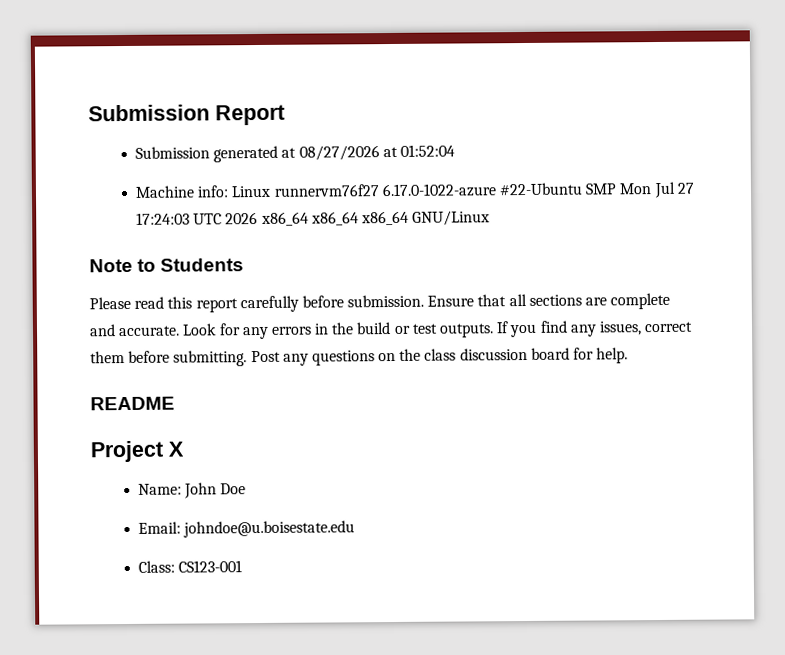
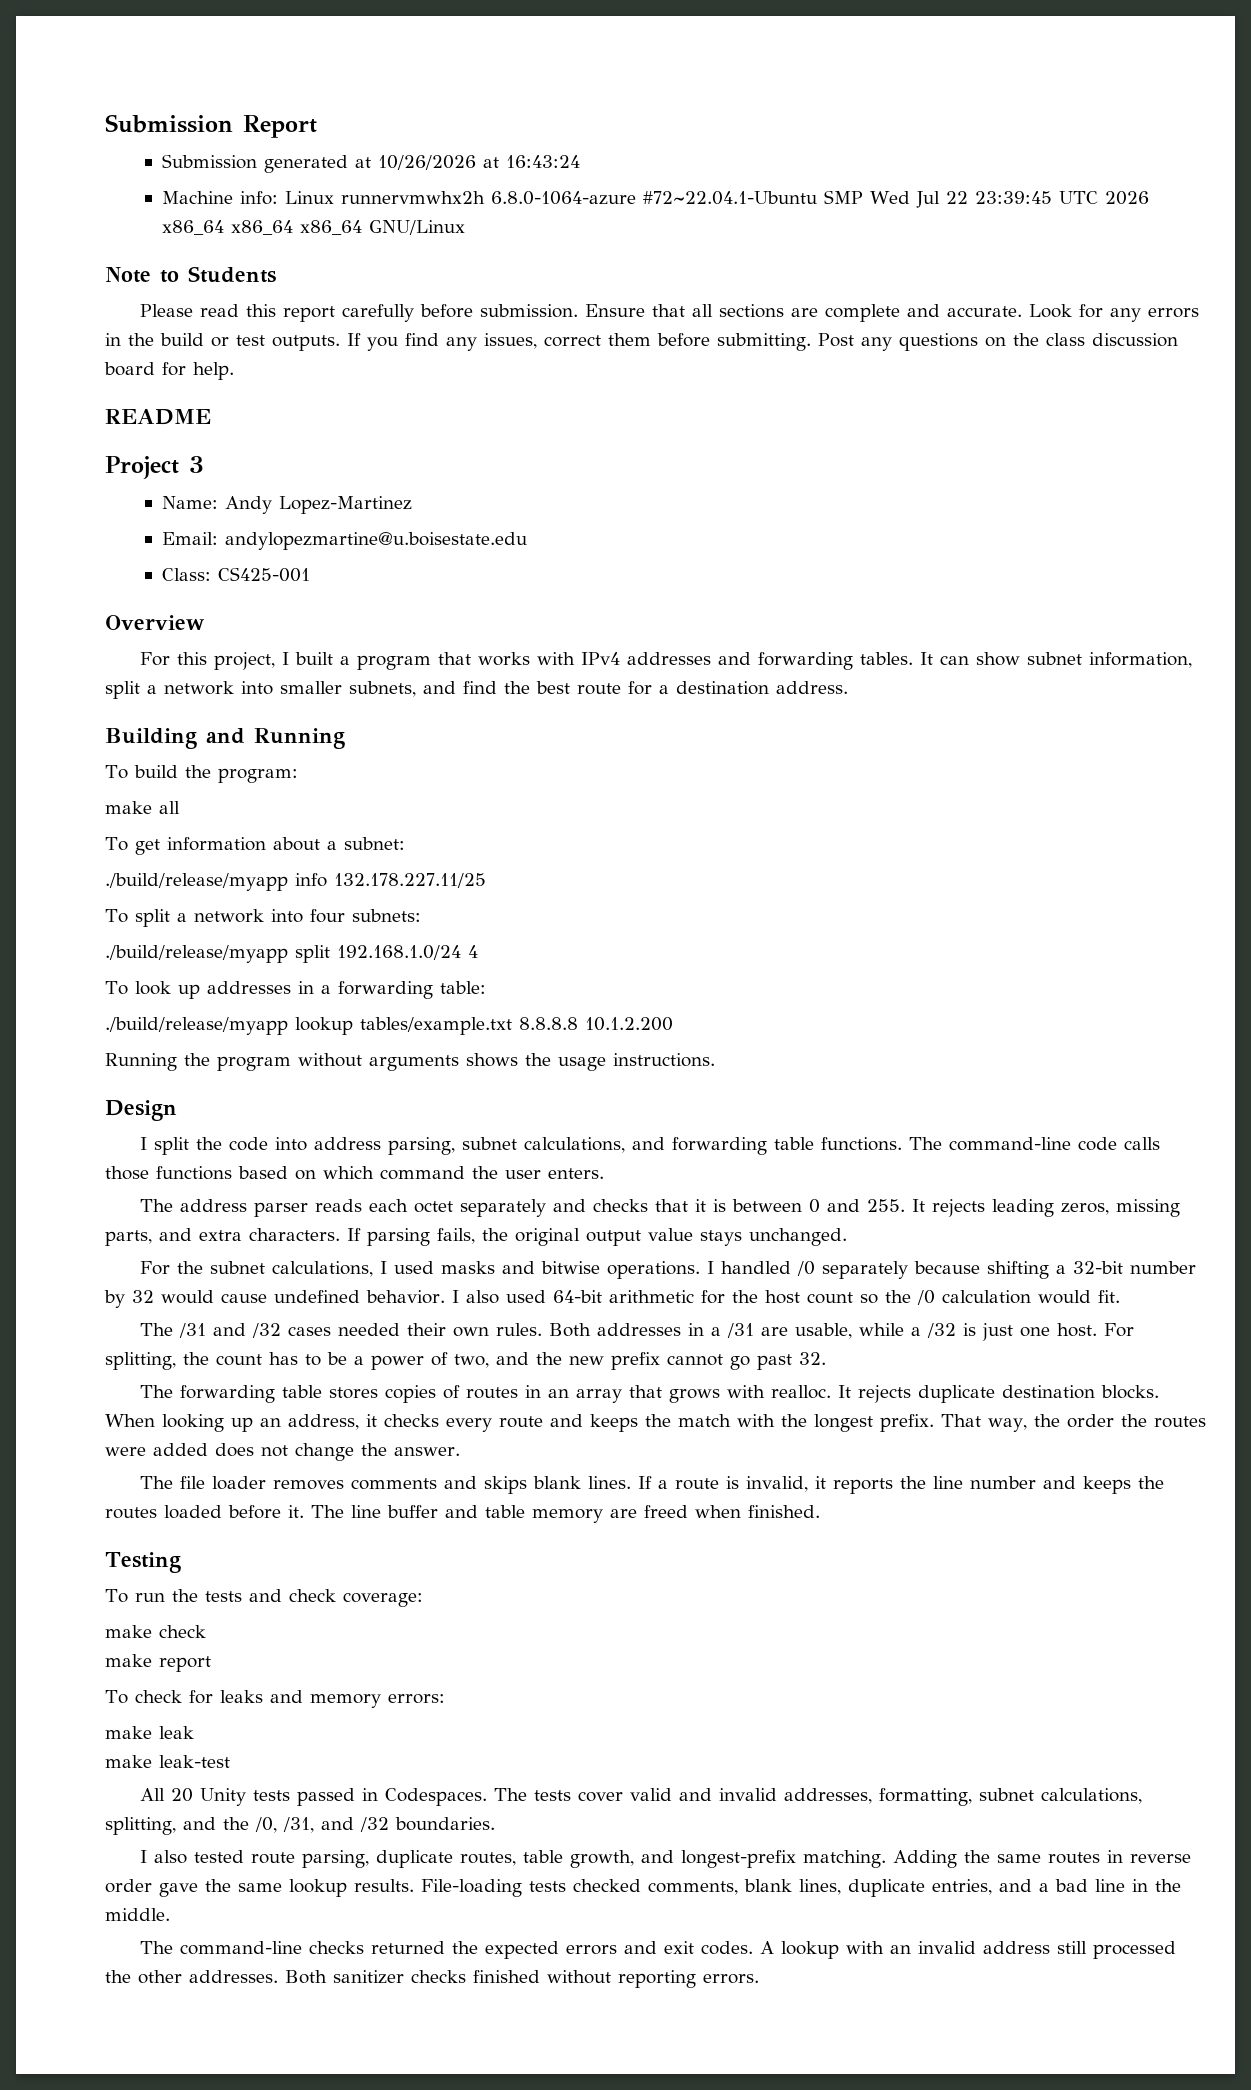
- Submission generated at 08/27/2026 at 01:52:04
+ Submission generated at 10/26/2026 at 16:43:24
- Machine info: Linux runnervm76f27 6.17.0-1022-azure #22-Ubuntu SMP Mon Jul 27 17:24:03 UTC 2026 x86_64 x86_64 x86_64 GNU/Linux
+ Machine info: Linux runnervmwhx2h 6.8.0-1064-azure #72~22.04.1-Ubuntu SMP Wed Jul 22 23:39:45 UTC 2026 x86_64 x86_64 x86_64 GNU/Linux
- Project X
+ Project 3
- Name: John Doe
+ Name: Andy Lopez-Martinez
- Email: johndoe@u.boisestate.edu
+ Email: andylopezmartine@u.boisestate.edu
- Class: CS123-001
+ Class: CS425-001
+ Overview
+ For this project, I built a program that works with IPv4 addresses and forwarding tables. It can show subnet information, split a network into smaller subnets, and find the best route for a destination address.
+ Building and Running
+ To build the program:
+ make all
+ To get information about a subnet:
+ ./build/release/myapp info 132.178.227.11/25
+ To split a network into four subnets:
+ ./build/release/myapp split 192.168.1.0/24 4
+ To look up addresses in a forwarding table:
+ ./build/release/myapp lookup tables/example.txt 8.8.8.8 10.1.2.200
+ Running the program without arguments shows the usage instructions.
+ Design
+ I split the code into address parsing, subnet calculations, and forwarding table functions. The command-line code calls those functions based on which command the user enters.
+ The address parser reads each octet separately and checks that it is between 0 and 255. It rejects leading zeros, missing parts, and extra characters. If parsing fails, the original output value stays unchanged.
+ For the subnet calculations, I used masks and bitwise operations. I handled /0 separately because shifting a 32-bit number by 32 would cause undefined behavior. I also used 64-bit arithmetic for the host count so the /0 calculation would fit.
+ The /31 and /32 cases needed their own rules. Both addresses in a /31 are usable, while a /32 is just one host. For splitting, the count has to be a power of two, and the new prefix cannot go past 32.
+ The forwarding table stores copies of routes in an array that grows with realloc. It rejects duplicate destination blocks. When looking up an address, it checks every route and keeps the match with the longest prefix. That way, the order the routes were added does not change the answer.
+ The file loader removes comments and skips blank lines. If a route is invalid, it reports the line number and keeps the routes loaded before it. The line buffer and table memory are freed when finished.
+ Testing
+ To run the tests and check coverage:
+ make check
+ make report
+ To check for leaks and memory errors:
+ make leak
+ make leak-test
+ All 20 Unity tests passed in Codespaces. The tests cover valid and invalid addresses, formatting, subnet calculations, splitting, and the /0, /31, and /32 boundaries.
+ I also tested route parsing, duplicate routes, table growth, and longest-prefix matching. Adding the same routes in reverse order gave the same lookup results. File-loading tests checked comments, blank lines, duplicate entries, and a bad line in the middle.
+ The command-line checks returned the expected errors and exit codes. A lookup with an invalid address still processed the other addresses. Both sanitizer checks finished without reporting errors.

